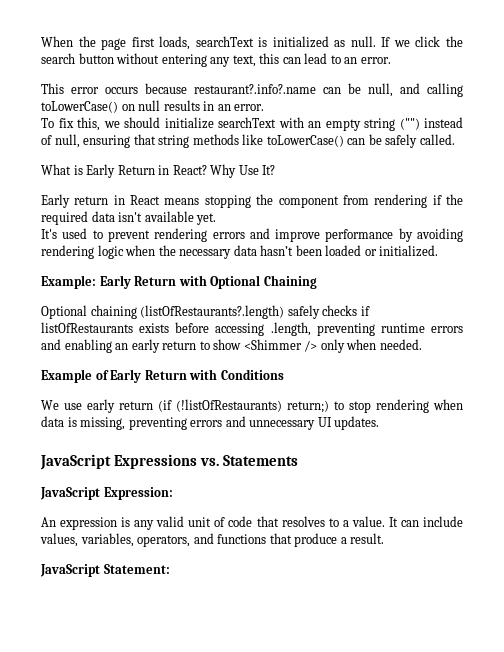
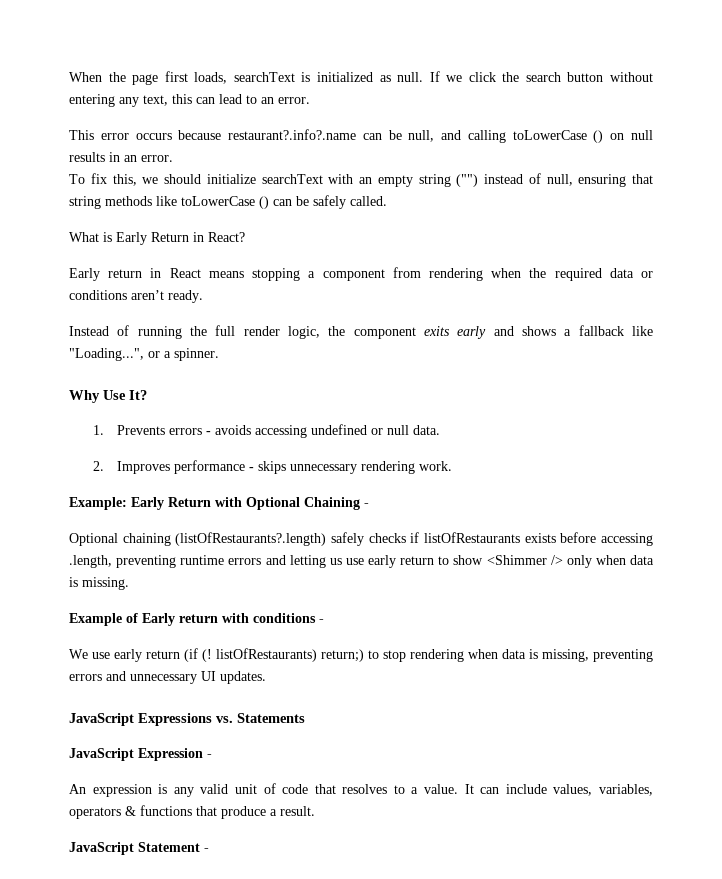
- This error occurs because restaurant?.info?.name can be null, and calling toLowerCase() on null results in an error.
+ This error occurs because restaurant?.info?.name can be null, and calling toLowerCase () on null results in an error.
- To fix this, we should initialize searchText with an empty string ("") instead of null, ensuring that string methods like toLowerCase() can be safely called.
+ To fix this, we should initialize searchText with an empty string ("") instead of null, ensuring that string methods like toLowerCase () can be safely called.
- Why Use It?
- Early return in React means stopping the component from rendering if the required data isn't available yet.
- It's used to prevent rendering errors and improve performance by avoiding rendering logic when the necessary data hasn’t been loaded or initialized.
+ Early return in React means stopping a component from rendering when the required data or conditions aren’t ready.
+ Instead of running the full render logic, the component exits early and shows a fallback like "Loading...", or a spinner.
+ Why Use It?
+ 1. Prevents errors - avoids accessing undefined or null data.
+ 2. Improves performance - skips unnecessary rendering work.
- Example: Early Return with Optional Chaining
+ Example: Early Return with Optional Chaining -
- Optional chaining (listOfRestaurants?.length) safely checks if listOfRestaurants exists before accessing .length, preventing runtime errors and enabling an early return to show <Shimmer /> only when needed.
+ Optional chaining (listOfRestaurants?.length) safely checks if listOfRestaurants exists before accessing .length, preventing runtime errors and letting us use early return to show <Shimmer /> only when data is missing.
- Example of Early Return with Conditions
+ Example of Early return with conditions -
- We use early return (if (!listOfRestaurants) return;) to stop rendering when data is missing, preventing errors and unnecessary UI updates.
+ We use early return (if (! listOfRestaurants) return;) to stop rendering when data is missing, preventing errors and unnecessary UI updates.
- JavaScript Expression:
+ JavaScript Expression -
- It can include values, variables, operators, and functions that produce a result.
+ It can include values, variables, operators & functions that produce a result.
- JavaScript Statement:
+ JavaScript Statement -

